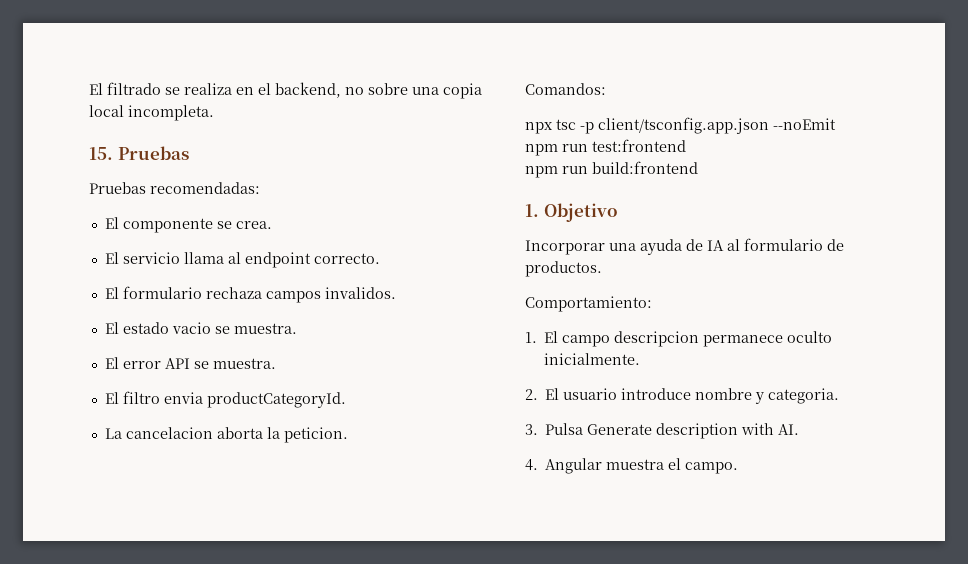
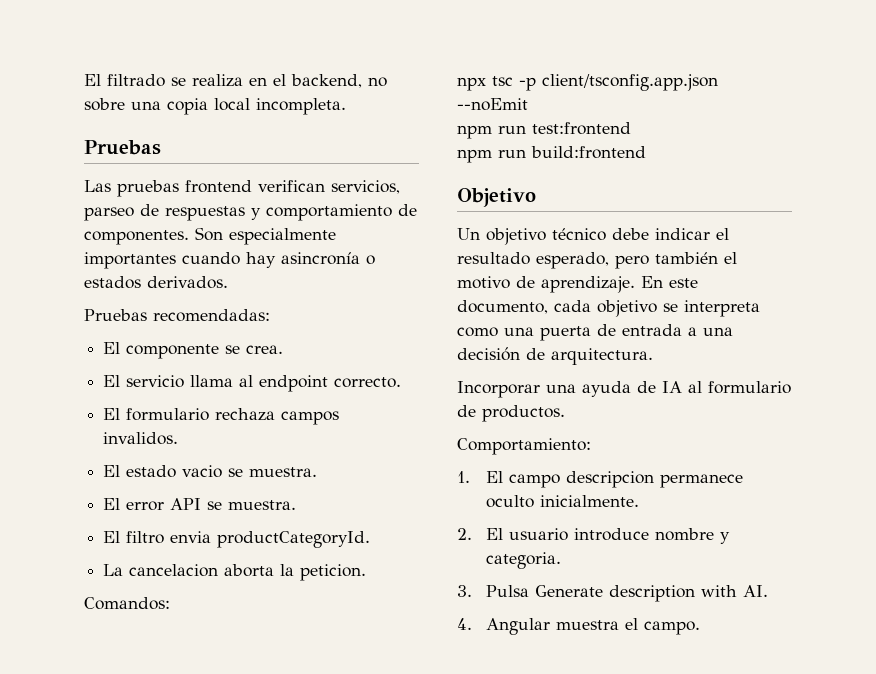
  El filtrado se realiza en el backend, no sobre una copia local incompleta.
- 15. Pruebas
+ Pruebas
+ Las pruebas frontend verifican servicios, parseo de respuestas y comportamiento de componentes. Son especialmente importantes cuando hay asincronía o estados derivados.
- 1. Objetivo
+ Objetivo
+ Un objetivo técnico debe indicar el resultado esperado, pero también el motivo de aprendizaje. En este documento, cada objetivo se interpreta como una puerta de entrada a una decisión de arquitectura.

